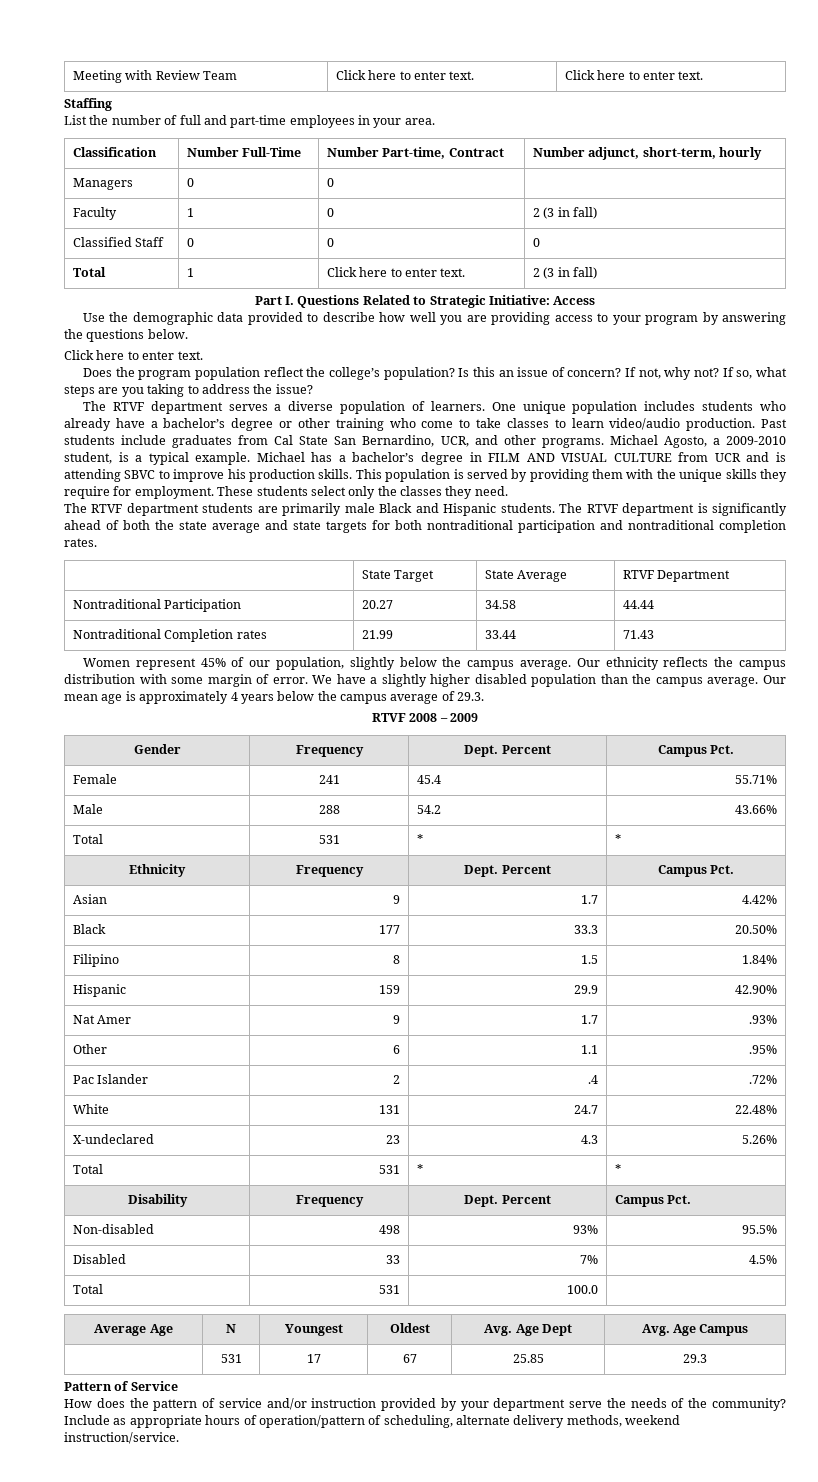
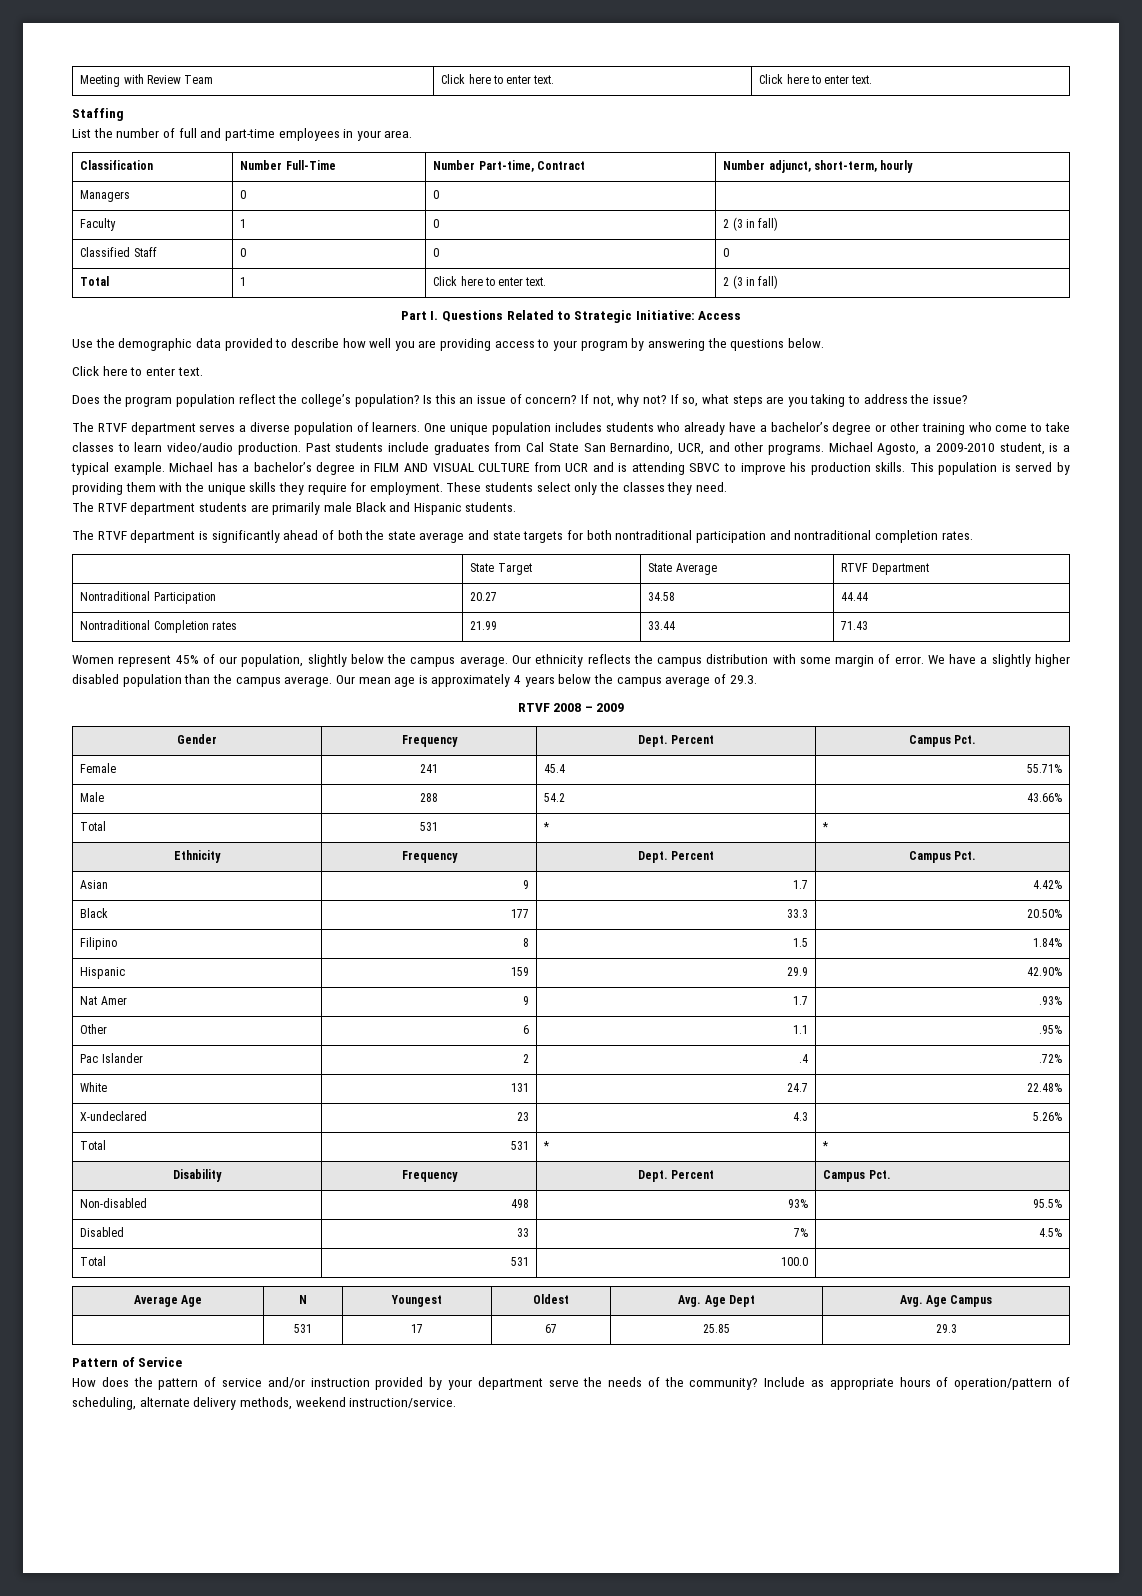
- The RTVF department students are primarily male Black and Hispanic students. The RTVF department is significantly ahead of both the state average and state targets for both nontraditional participation and nontraditional completion rates.
+ The RTVF department students are primarily male Black and Hispanic students.
+ The RTVF department is significantly ahead of both the state average and state targets for both nontraditional participation and nontraditional completion rates.

